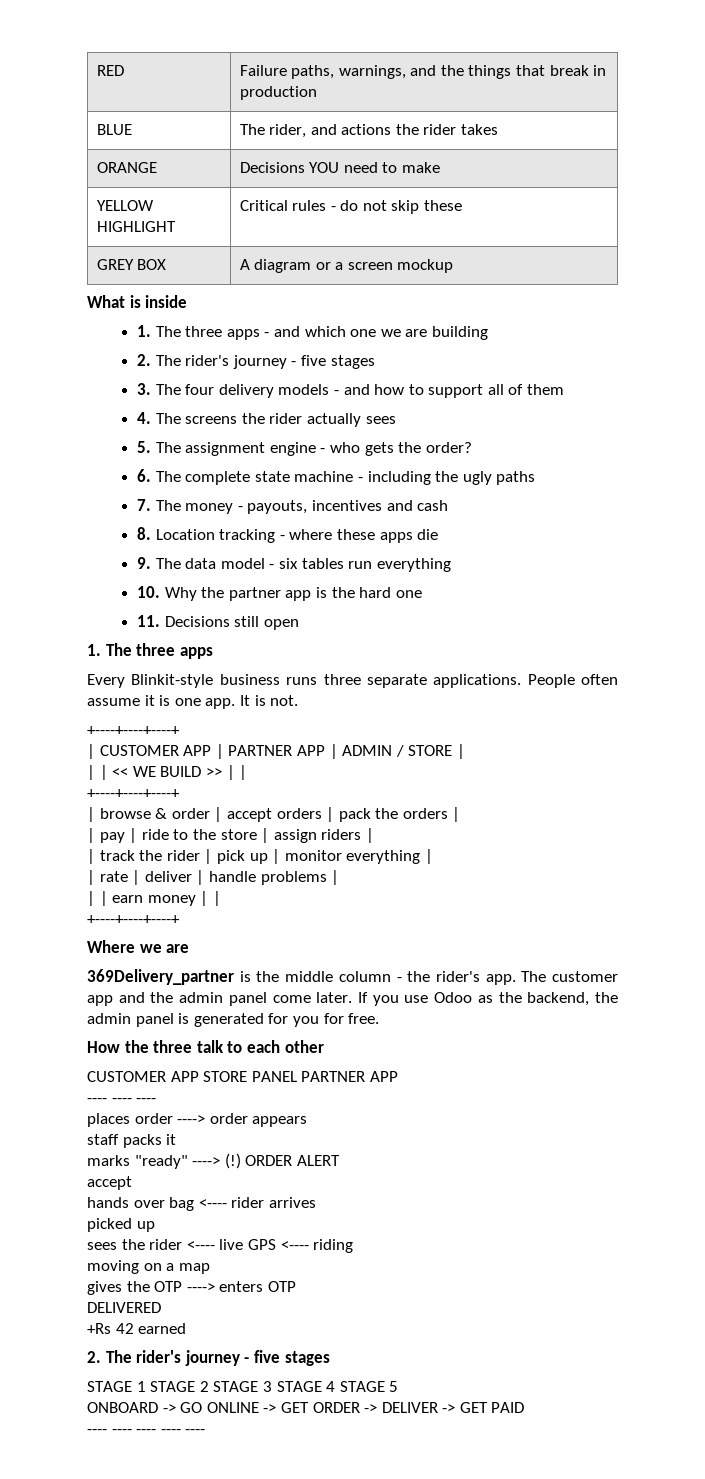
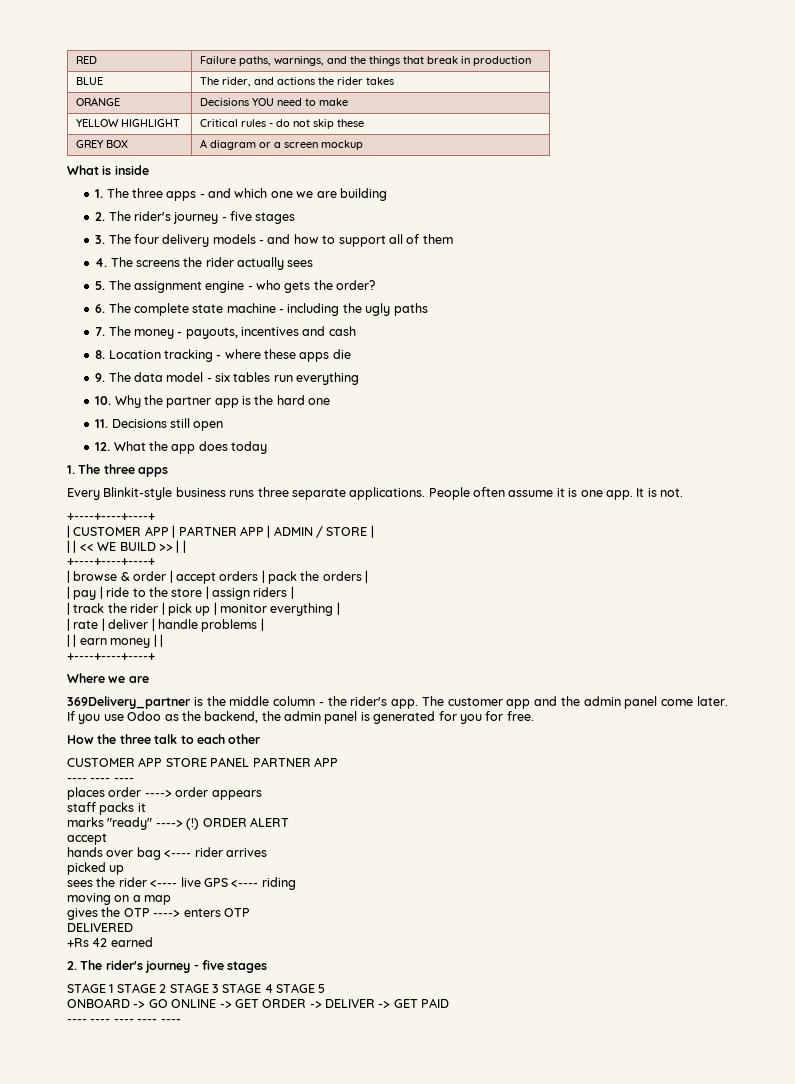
+ 12. What the app does today

